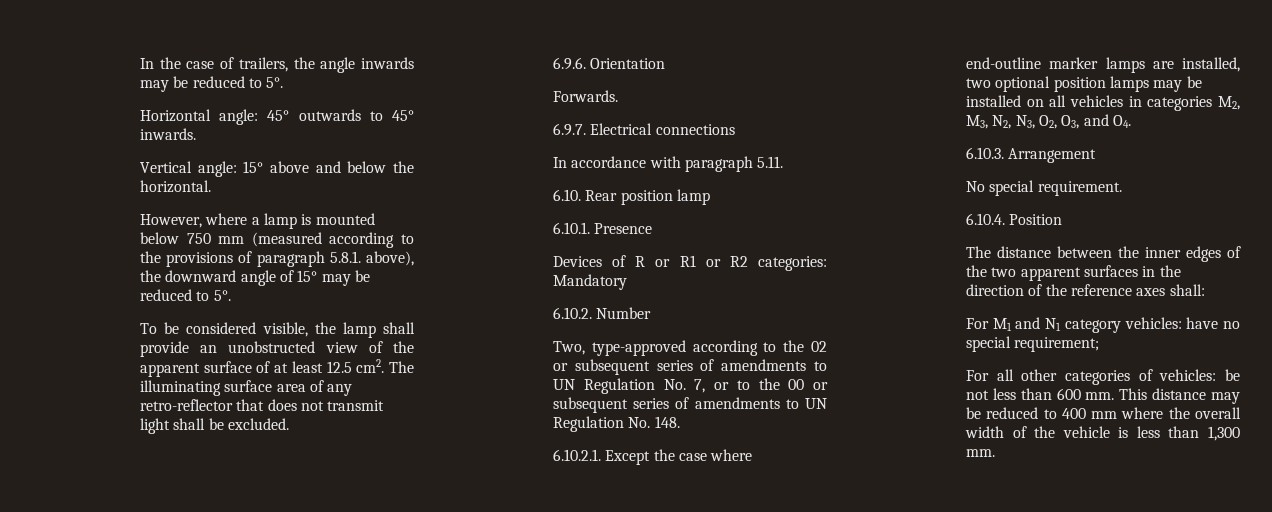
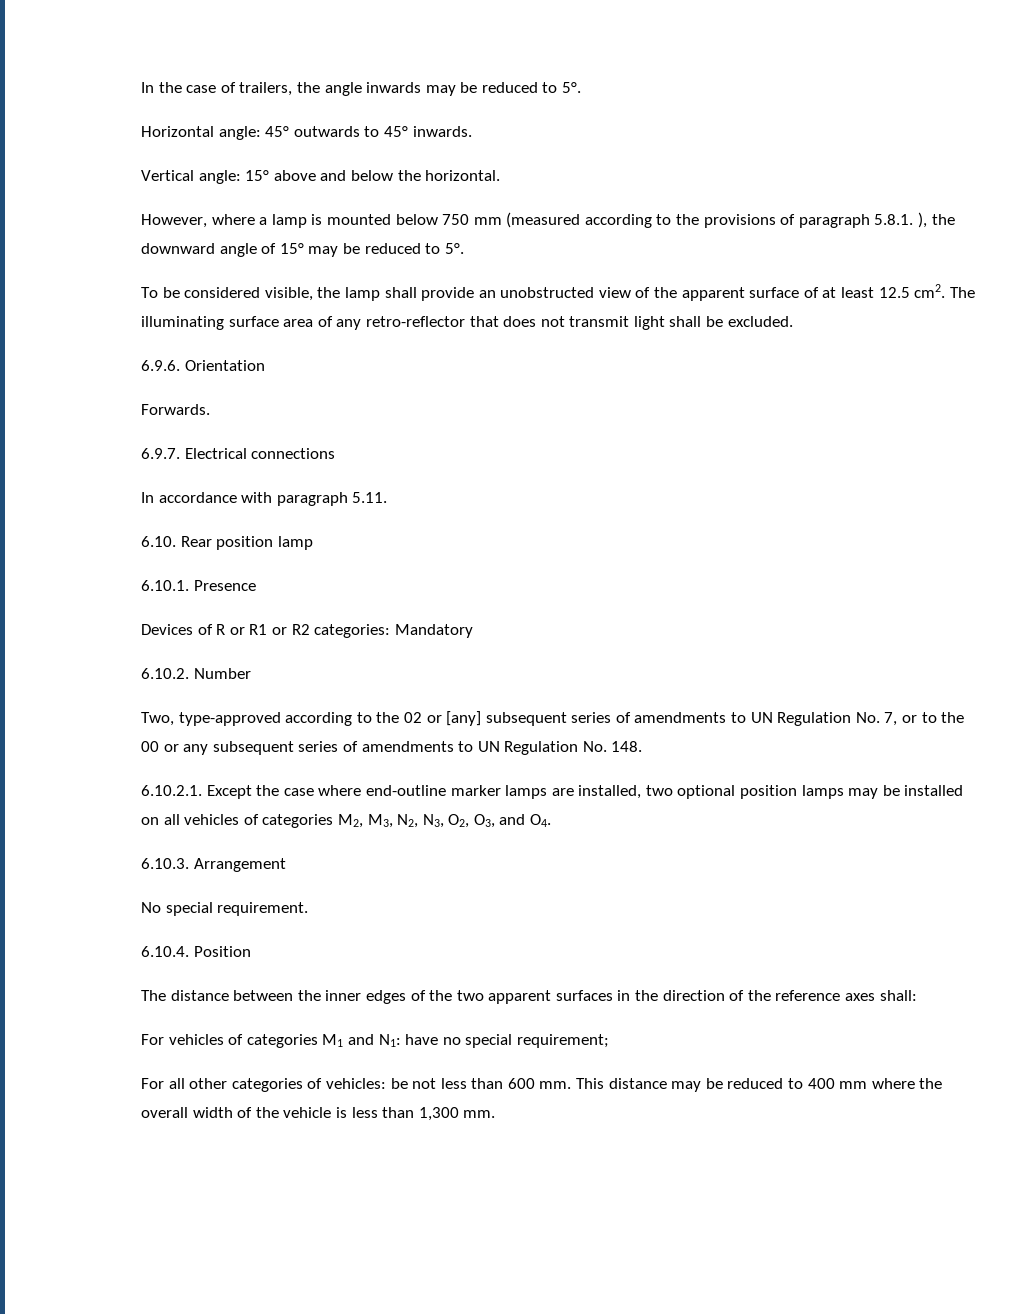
- However, where a lamp is mounted below 750 mm (measured according to the provisions of paragraph 5.8.1. above), the downward angle of 15° may be reduced to 5°.
+ However, where a lamp is mounted below 750 mm (measured according to the provisions of paragraph 5.8.1. ), the downward angle of 15° may be reduced to 5°.
- Two, type-approved according to the 02 or subsequent series of amendments to UN Regulation No. 7, or to the 00 or subsequent series of amendments to UN Regulation No. 148.
+ Two, type-approved according to the 02 or [any] subsequent series of amendments to UN Regulation No. 7, or to the 00 or any subsequent series of amendments to UN Regulation No. 148.
- 6.10.2.1. Except the case where end-outline marker lamps are installed, two optional position lamps may be installed on all vehicles in categories M2, M3, N2, N3, O2, O3, and O4.
+ 6.10.2.1. Except the case where end-outline marker lamps are installed, two optional position lamps may be installed on all vehicles of categories M2, M3, N2, N3, O2, O3, and O4.
- For M1 and N1 category vehicles: have no special requirement;
+ For vehicles of categories M1 and N1: have no special requirement;

